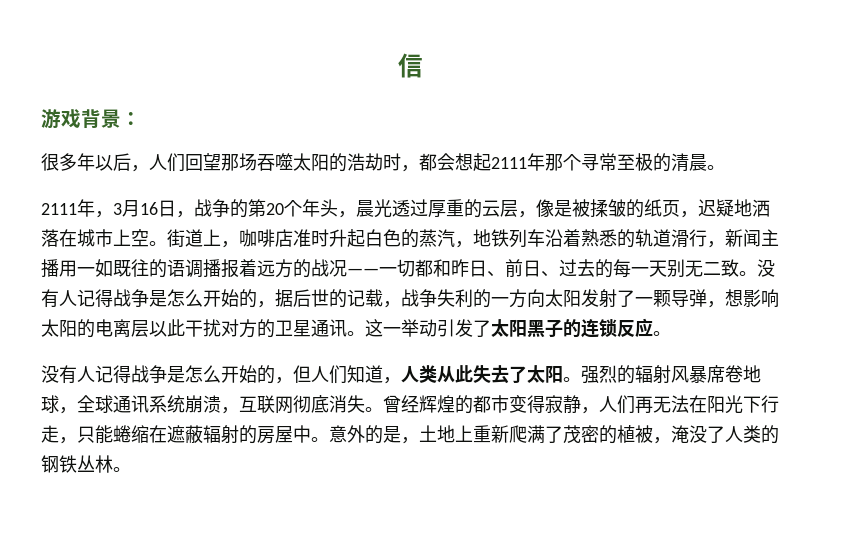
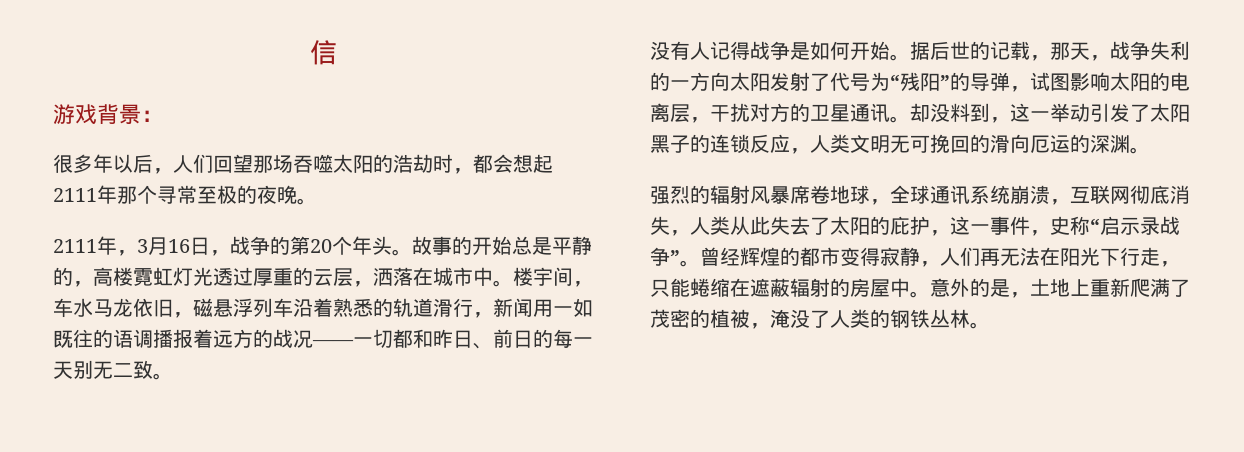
- 很多年以后，人们回望那场吞噬太阳的浩劫时，都会想起2111年那个寻常至极的清晨。
+ 很多年以后，人们回望那场吞噬太阳的浩劫时，都会想起2111年那个寻常至极的夜晚。
- 2111年，3月16日，战争的第20个年头，晨光透过厚重的云层，像是被揉皱的纸页，迟疑地洒落在城市上空。街道上，咖啡店准时升起白色的蒸汽，地铁列车沿着熟悉的轨道滑行，新闻主播用一如既往的语调播报着远方的战况——一切都和昨日、前日、过去的每一天别无二致。没有人记得战争是怎么开始的，据后世的记载，战争失利的一方向太阳发射了一颗导弹，想影响太阳的电离层以此干扰对方的卫星通讯。
+ 2111年，3月16日，战争的第20个年头。故事的开始总是平静的，高楼霓虹灯光透过厚重的云层，洒落在城市中。楼宇间，车水马龙依旧，磁悬浮列车沿着熟悉的轨道滑行，新闻用一如既往的语调播报着远方的战况——一切都和昨日、前日的每一天别无二致。
+ 没有人记得战争是如何开始。据后世的记载，那天，战争失利的一方向太阳发射了代号为“残阳”的导弹，试图影响太阳的电离层，干扰对方的卫星通讯。
- 这一举动引发了太阳黑子的连锁反应。
- 没有人记得战争是怎么开始的，但人们知道，人类从此失去了太阳。强烈的辐射风暴席卷地球，全球通讯系统崩溃，互联网彻底消失。
+ 却没料到，这一举动引发了太阳黑子的连锁反应，人类文明无可挽回的滑向厄运的深渊。
+ 强烈的辐射风暴席卷地球，全球通讯系统崩溃，互联网彻底消失，人类从此失去了太阳的庇护，这一事件，史称“启示录战争”。

